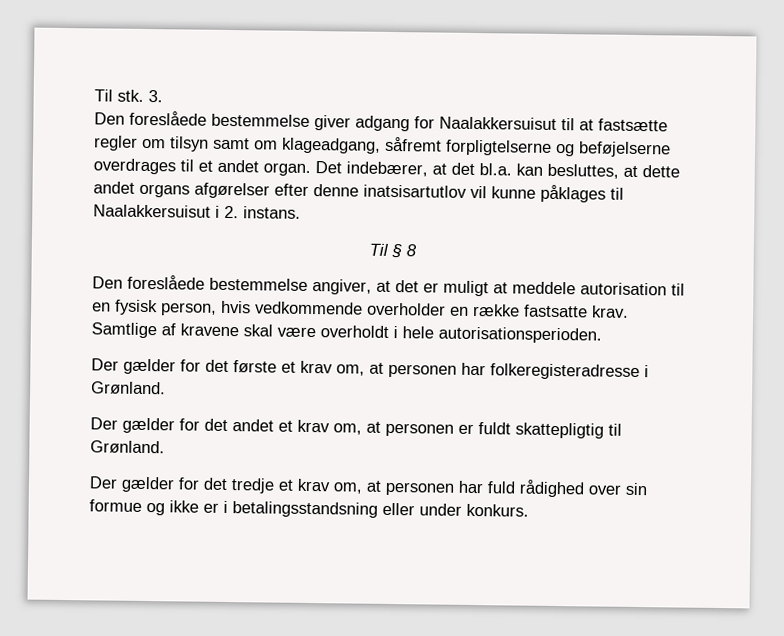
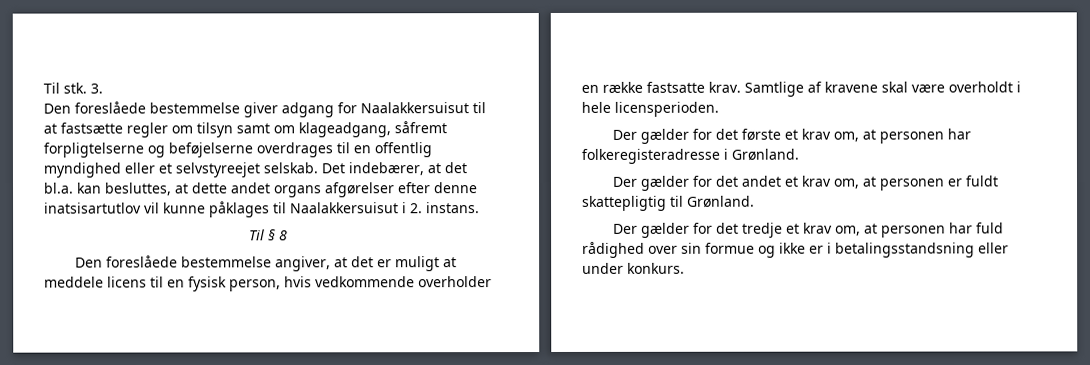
- Den foreslåede bestemmelse giver adgang for Naalakkersuisut til at fastsætte regler om tilsyn samt om klageadgang, såfremt forpligtelserne og beføjelserne overdrages til et andet organ.
+ Den foreslåede bestemmelse giver adgang for Naalakkersuisut til at fastsætte regler om tilsyn samt om klageadgang, såfremt forpligtelserne og beføjelserne overdrages til en offentlig myndighed eller et selvstyreejet selskab.
- Den foreslåede bestemmelse angiver, at det er muligt at meddele autorisation til en fysisk person, hvis vedkommende overholder en række fastsatte krav.
+ Den foreslåede bestemmelse angiver, at det er muligt at meddele licens til en fysisk person, hvis vedkommende overholder en række fastsatte krav.
- Samtlige af kravene skal være overholdt i hele autorisationsperioden.
+ Samtlige af kravene skal være overholdt i hele licensperioden.

